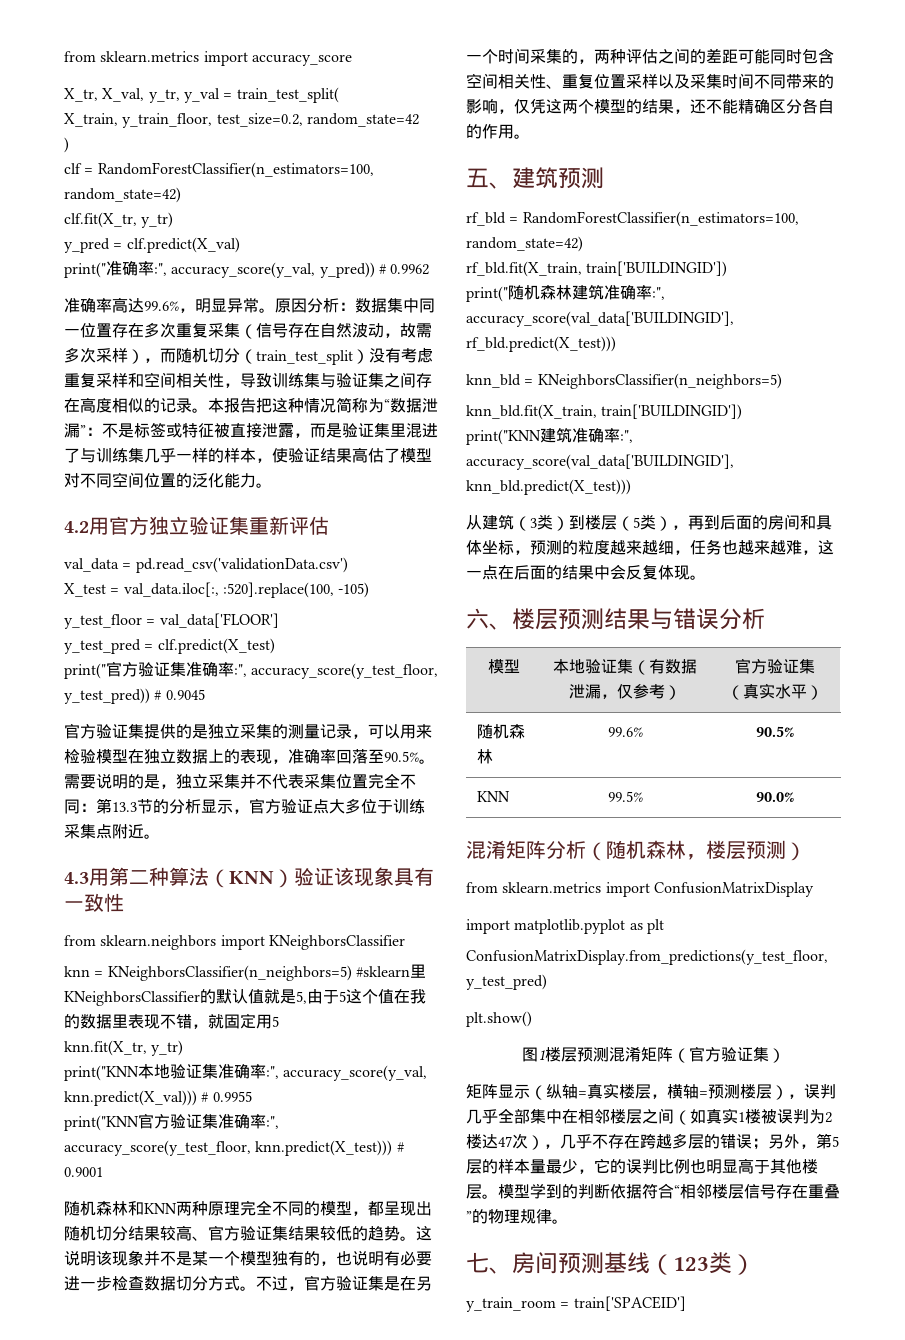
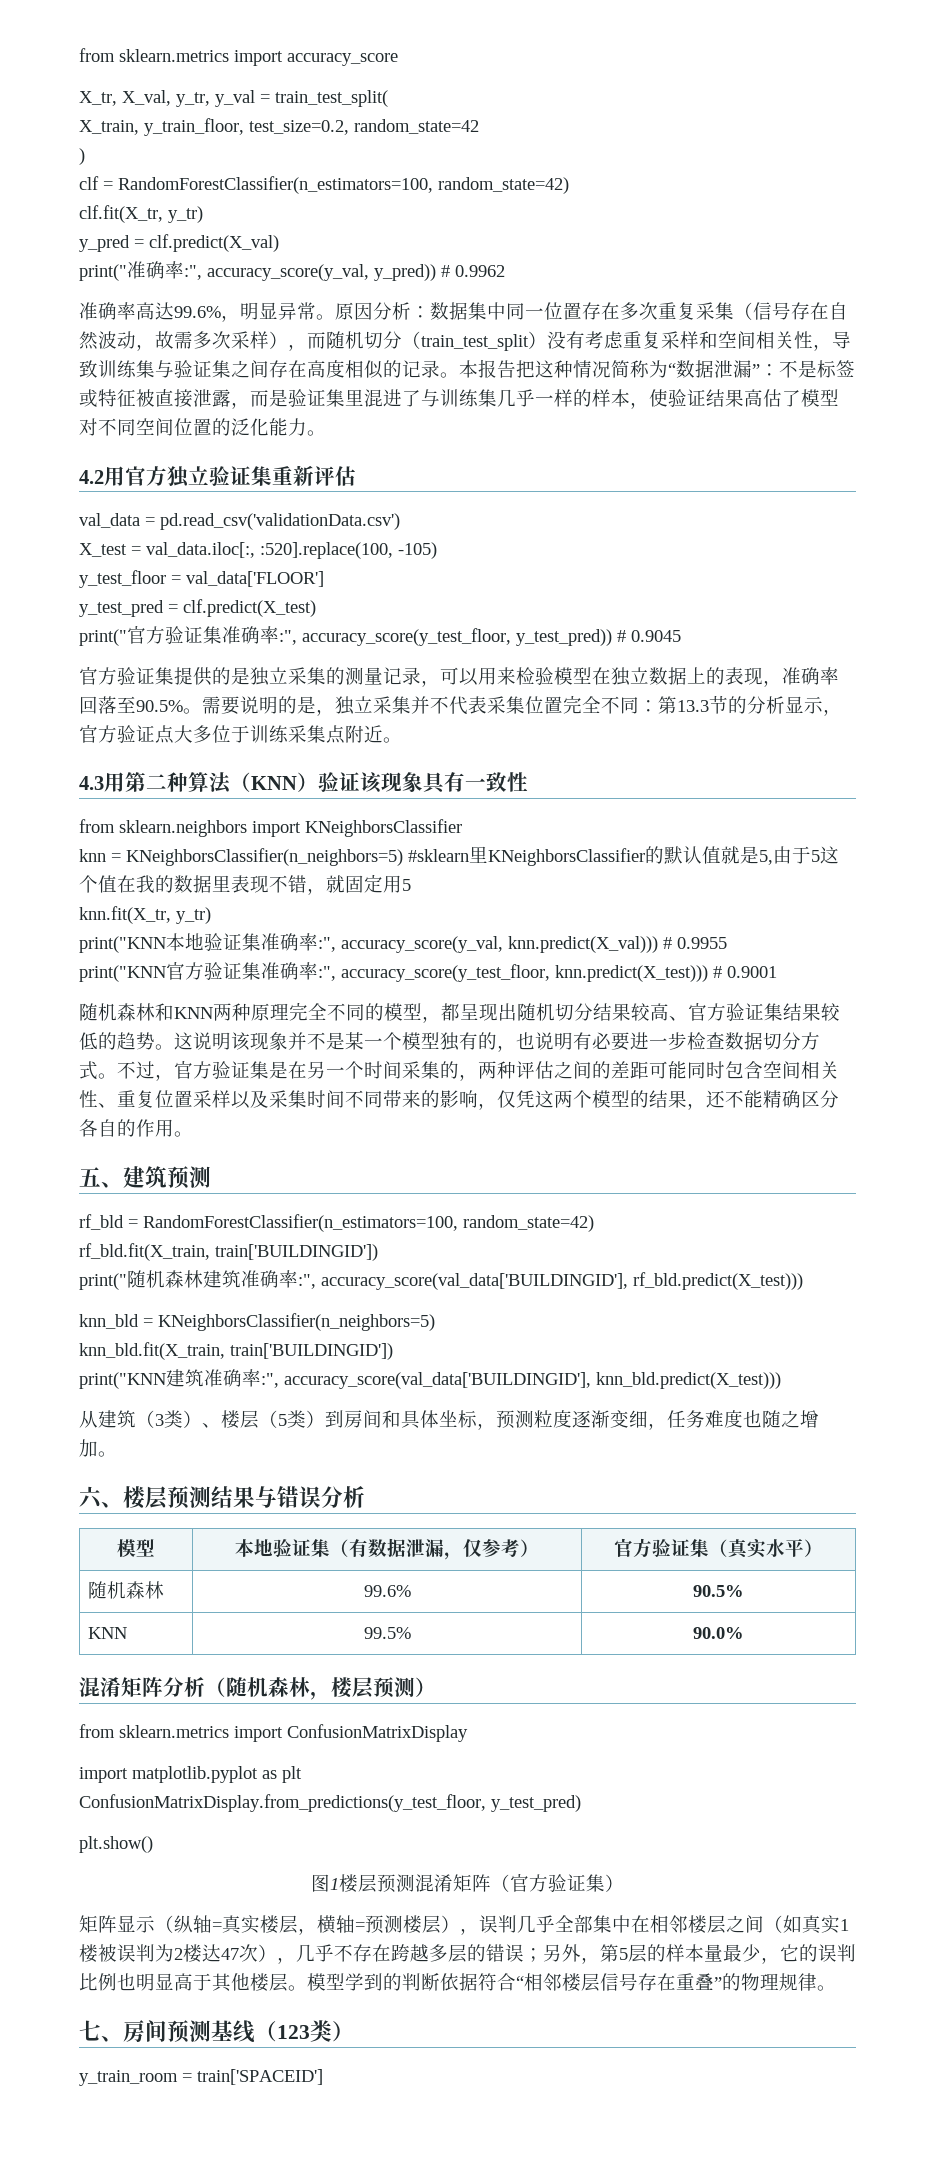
- 从建筑（3类）到楼层（5类），再到后面的房间和具体坐标，预测的粒度越来越细，任务也越来越难，这一点在后面的结果中会反复体现。
+ 从建筑（3类）、楼层（5类）到房间和具体坐标，预测粒度逐渐变细，任务难度也随之增加。

